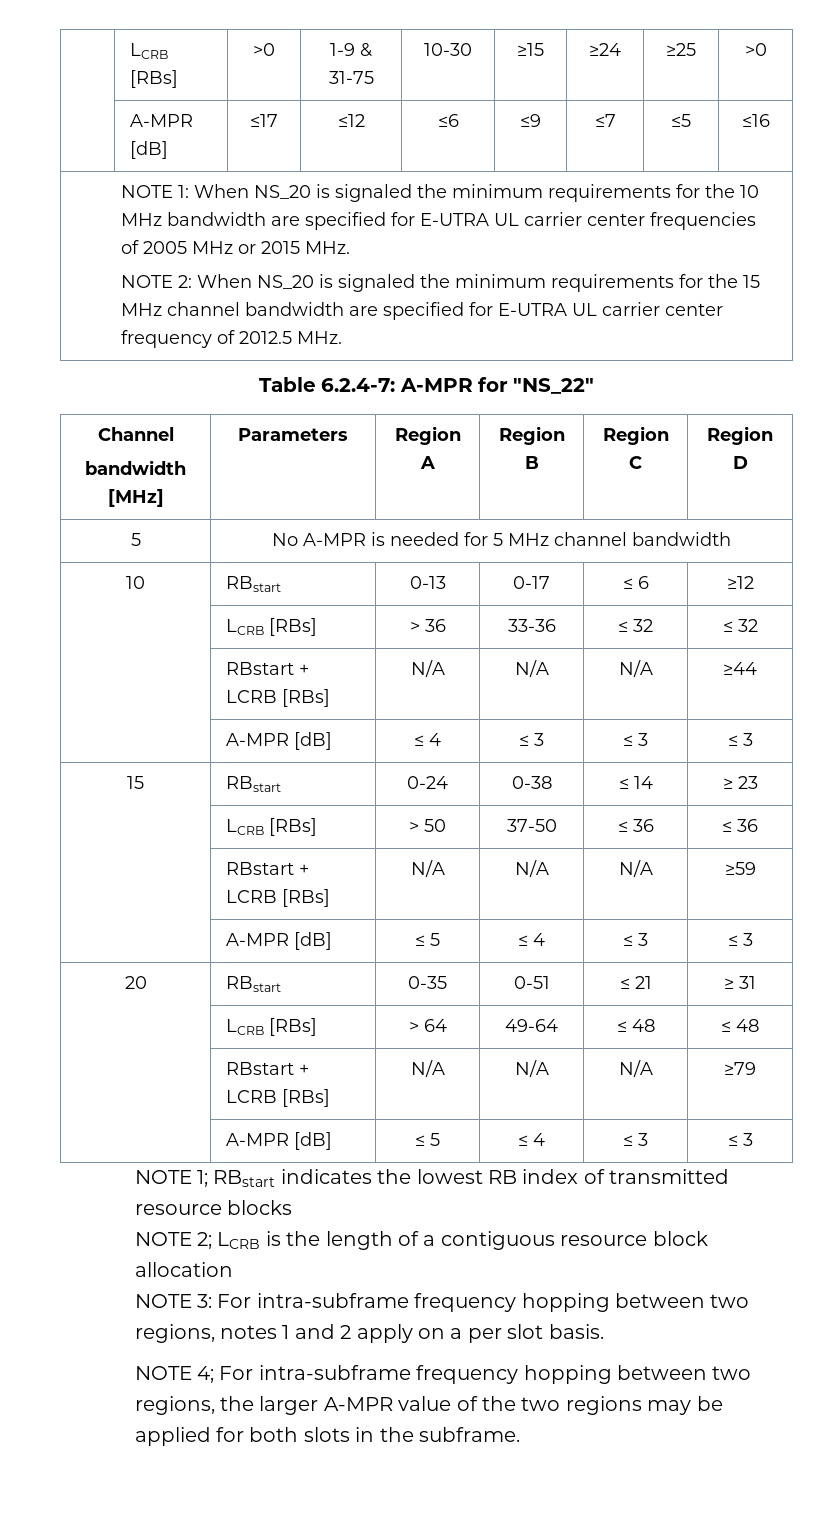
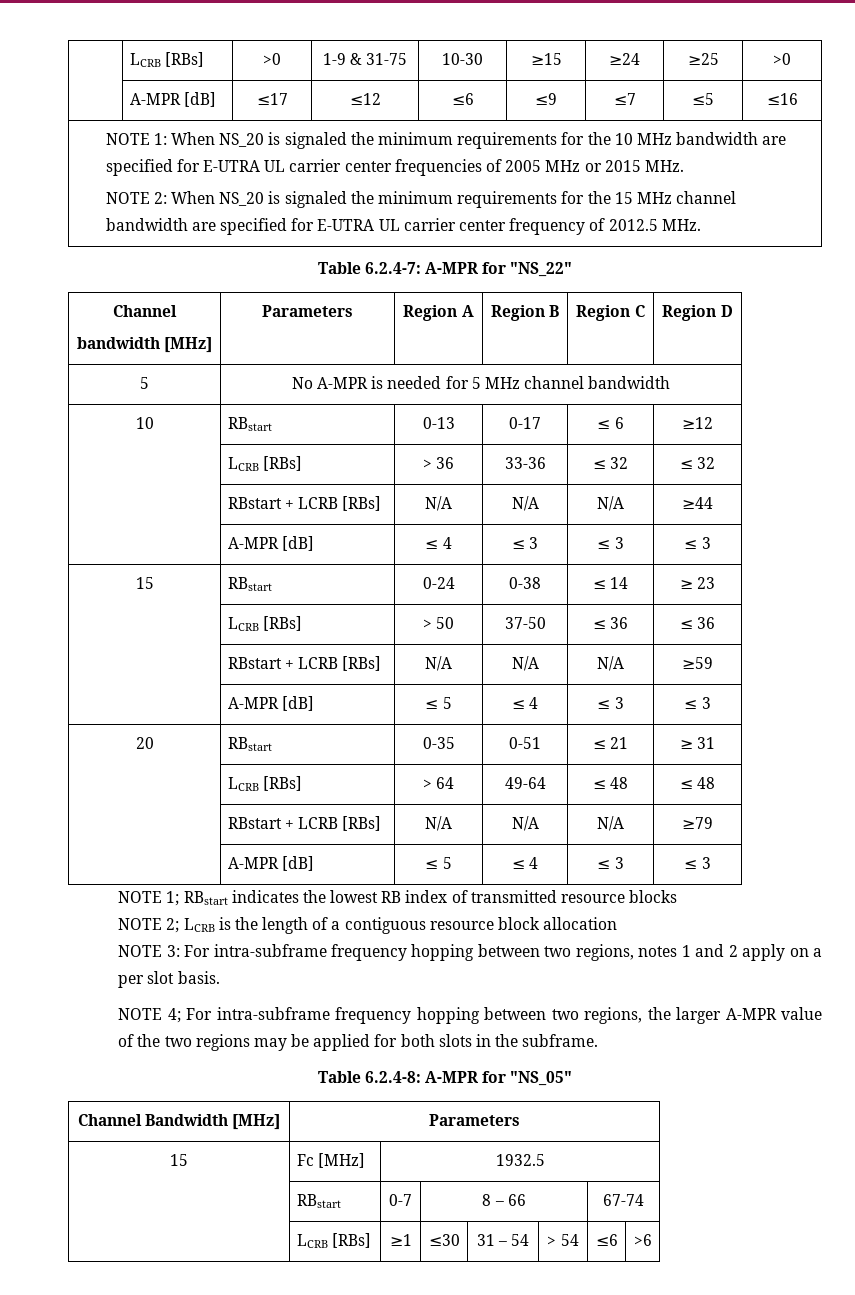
+ Table 6.2.4-8: A-MPR for "NS_05"
+ Channel Bandwidth [MHz] | Parameters
+ 15 | Fc [MHz] | 1932.5
+ | RBstart | 0-7 | 8 – 66 | 67-74
+ | LCRB [RBs] | ≥1 | ≤30 | 31 – 54 | > 54 | ≤6 | >6

